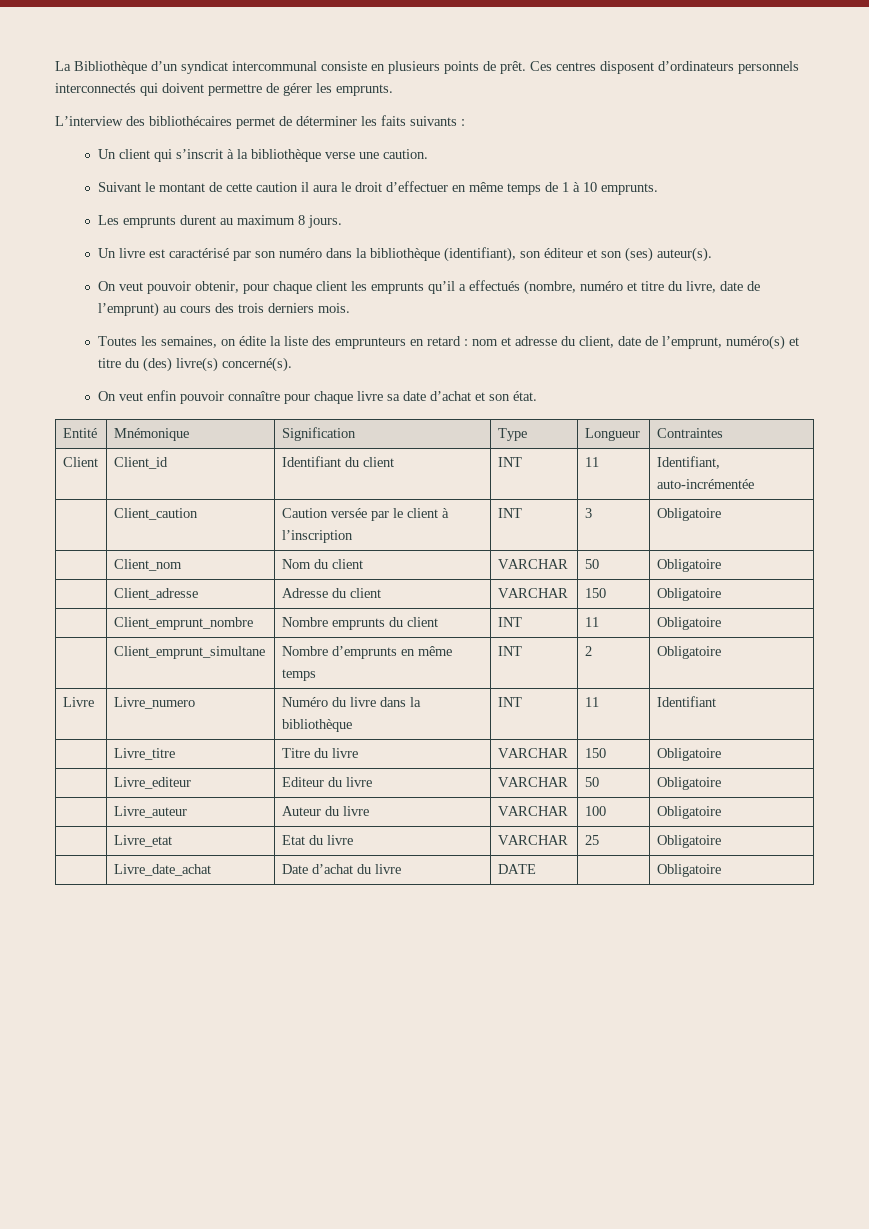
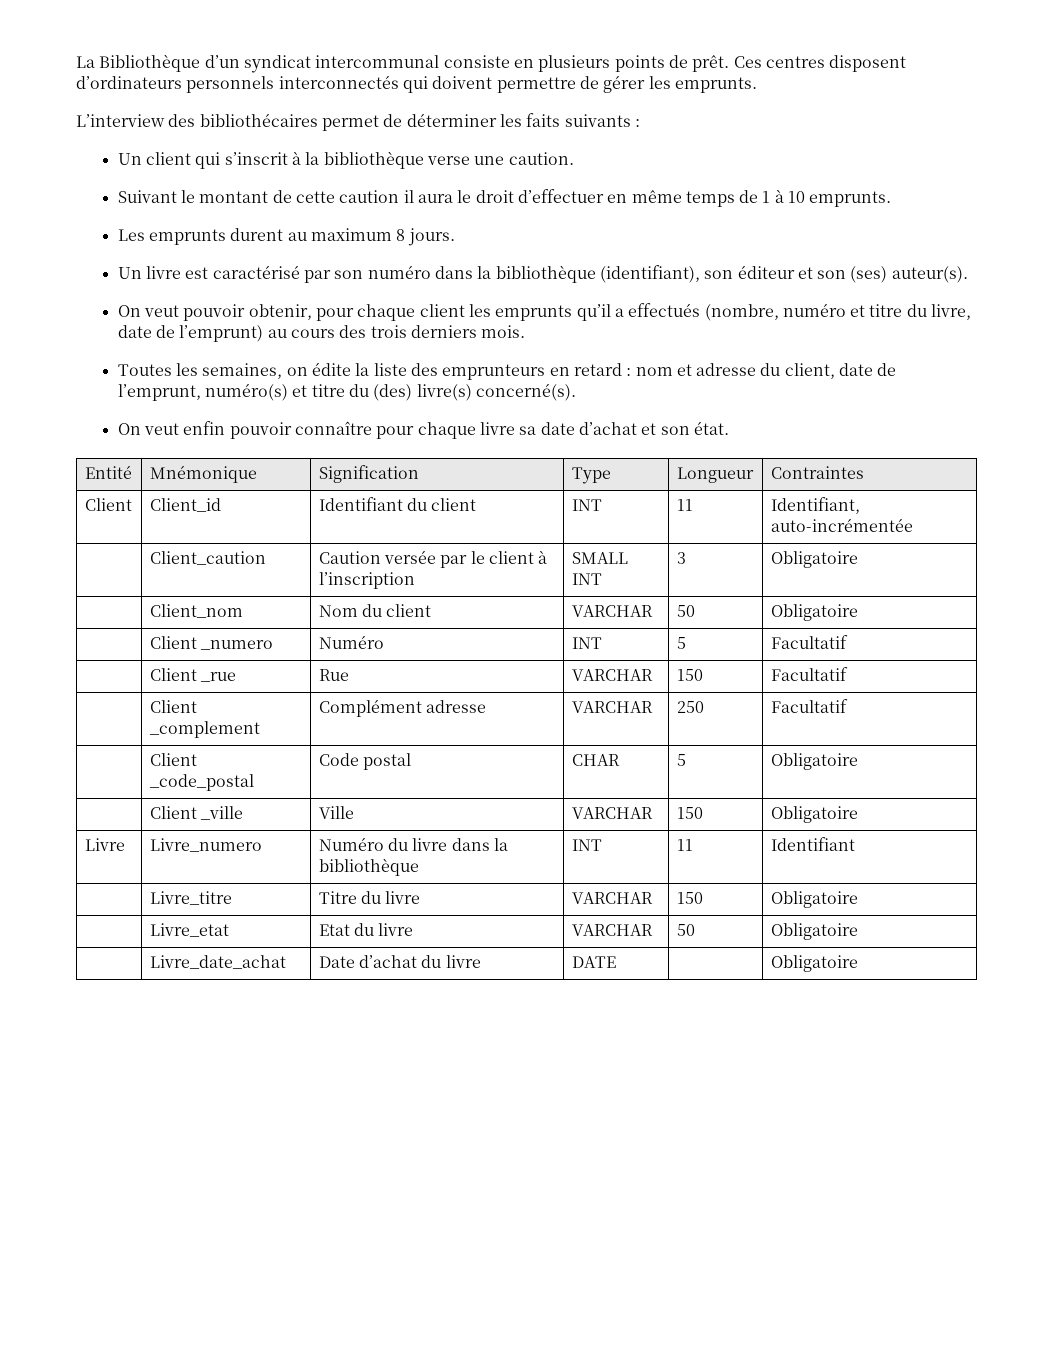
- | Client_caution | Caution versée par le client à l’inscription | INT | 3 | Obligatoire
+ | Client_caution | Caution versée par le client à l’inscription | SMALL INT | 3 | Obligatoire
- | Client_adresse | Adresse du client | VARCHAR | 150 | Obligatoire
- | Client_emprunt_nombre | Nombre emprunts du client | INT | 11 | Obligatoire
- | Client_emprunt_simultane | Nombre d’emprunts en même temps | INT | 2 | Obligatoire
+ | Client _numero | Numéro | INT | 5 | Facultatif
+ | Client _rue | Rue | VARCHAR | 150 | Facultatif
+ | Client _complement | Complément adresse | VARCHAR | 250 | Facultatif
+ | Client _code_postal | Code postal | CHAR | 5 | Obligatoire
+ | Client _ville | Ville | VARCHAR | 150 | Obligatoire
- | Livre_editeur | Editeur du livre | VARCHAR | 50 | Obligatoire
- | Livre_auteur | Auteur du livre | VARCHAR | 100 | Obligatoire
- | Livre_etat | Etat du livre | VARCHAR | 25 | Obligatoire
+ | Livre_etat | Etat du livre | VARCHAR | 50 | Obligatoire

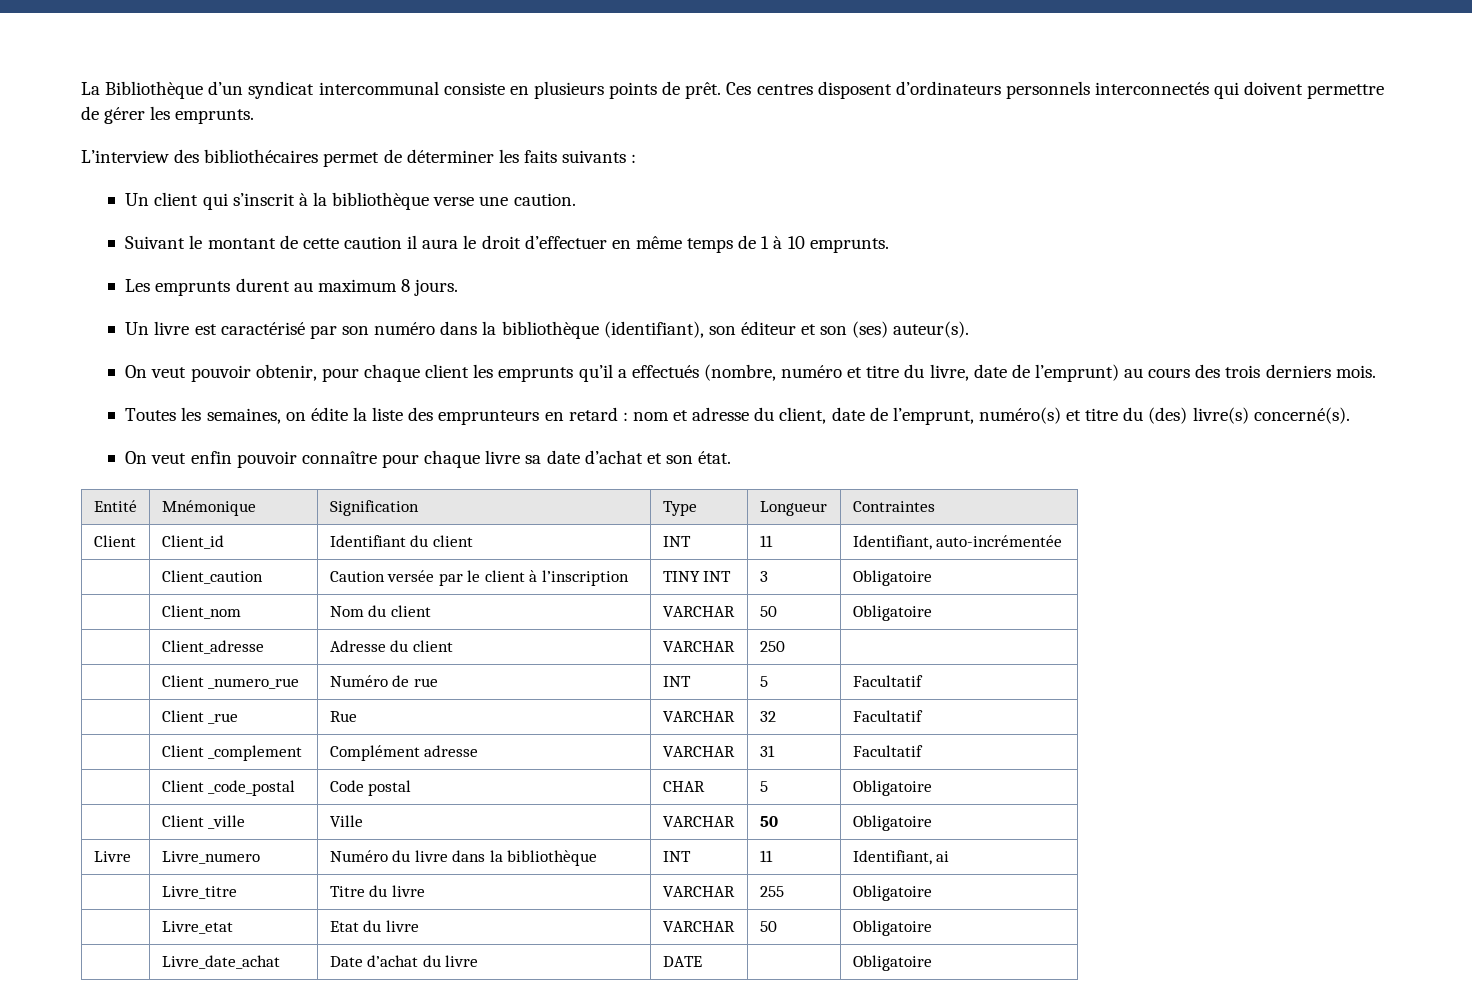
- | Client_caution | Caution versée par le client à l’inscription | SMALL INT | 3 | Obligatoire
+ | Client_caution | Caution versée par le client à l’inscription | TINY INT | 3 | Obligatoire
- | Client _numero | Numéro | INT | 5 | Facultatif
+ | Client_adresse | Adresse du client | VARCHAR | 250 |
+ | Client _numero_rue | Numéro de rue | INT | 5 | Facultatif
- | Client _rue | Rue | VARCHAR | 150 | Facultatif
+ | Client _rue | Rue | VARCHAR | 32 | Facultatif
- | Client _complement | Complément adresse | VARCHAR | 250 | Facultatif
+ | Client _complement | Complément adresse | VARCHAR | 31 | Facultatif
- | Client _ville | Ville | VARCHAR | 150 | Obligatoire
+ | Client _ville | Ville | VARCHAR | 50 | Obligatoire
- Livre | Livre_numero | Numéro du livre dans la bibliothèque | INT | 11 | Identifiant
+ Livre | Livre_numero | Numéro du livre dans la bibliothèque | INT | 11 | Identifiant, ai
- | Livre_titre | Titre du livre | VARCHAR | 150 | Obligatoire
+ | Livre_titre | Titre du livre | VARCHAR | 255 | Obligatoire

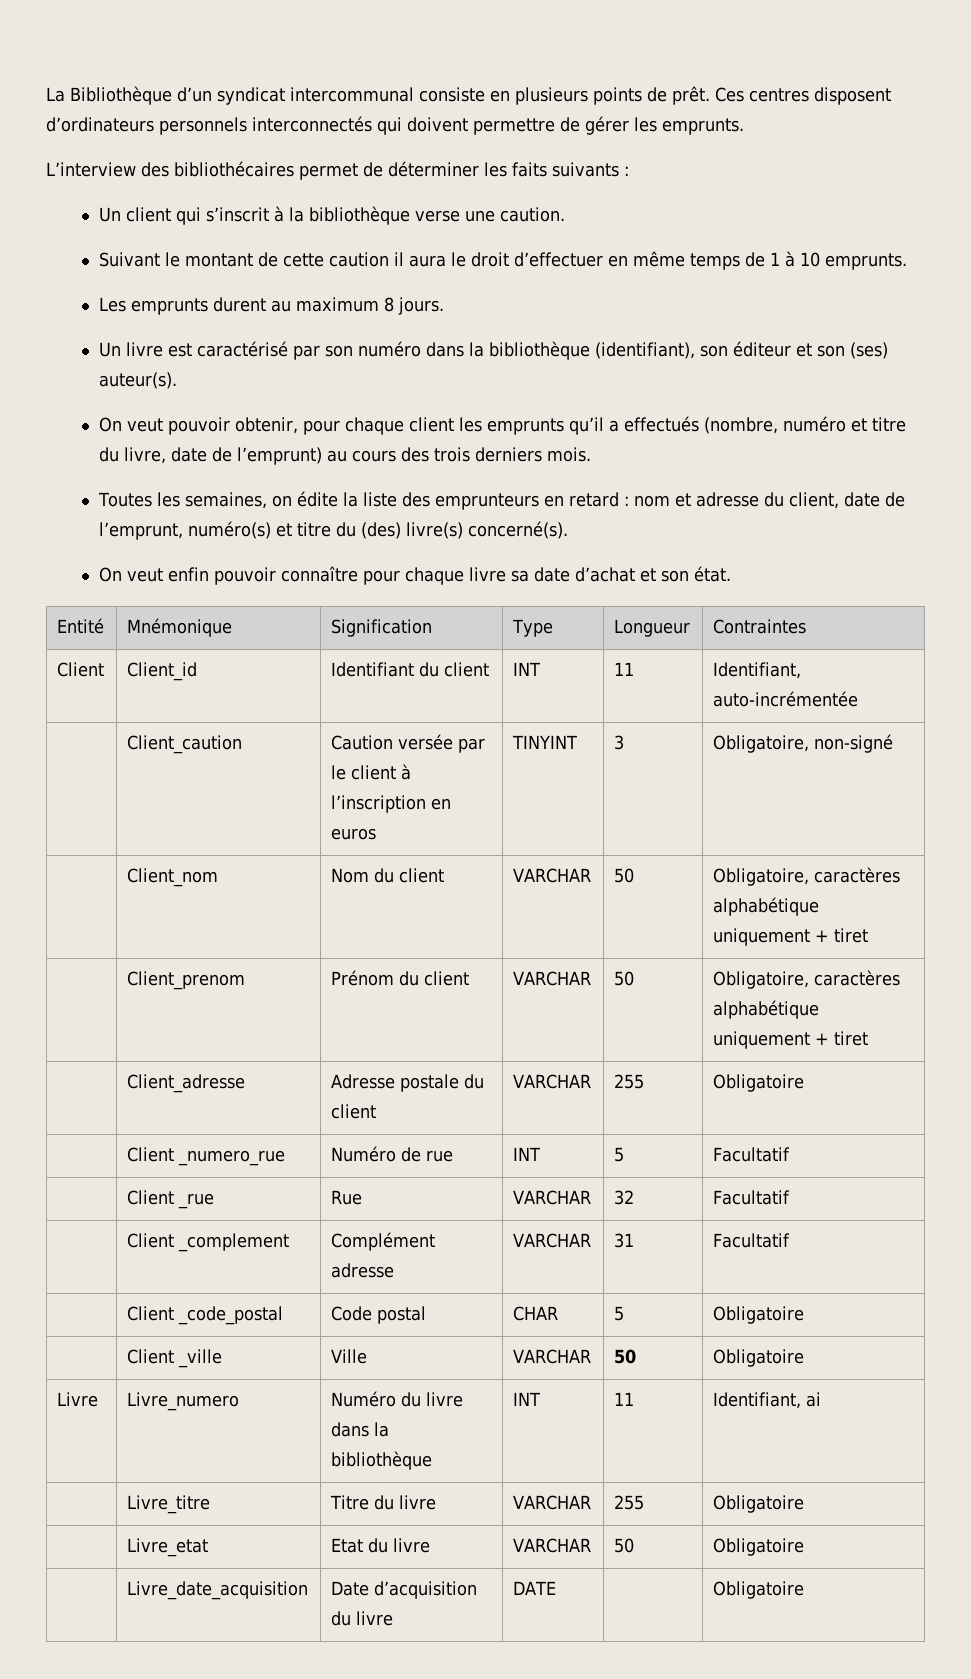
- | Client_caution | Caution versée par le client à l’inscription | TINY INT | 3 | Obligatoire
+ | Client_caution | Caution versée par le client à l’inscription en euros | TINYINT | 3 | Obligatoire, non-signé
- | Client_nom | Nom du client | VARCHAR | 50 | Obligatoire
+ | Client_nom | Nom du client | VARCHAR | 50 | Obligatoire, caractères alphabétique uniquement + tiret
+ | Client_prenom | Prénom du client | VARCHAR | 50 | Obligatoire, caractères alphabétique uniquement + tiret
- | Client_adresse | Adresse du client | VARCHAR | 250 |
+ | Client_adresse | Adresse postale du client | VARCHAR | 255 | Obligatoire
- | Livre_date_achat | Date d’achat du livre | DATE | | Obligatoire
+ | Livre_date_acquisition | Date d’acquisition du livre | DATE | | Obligatoire

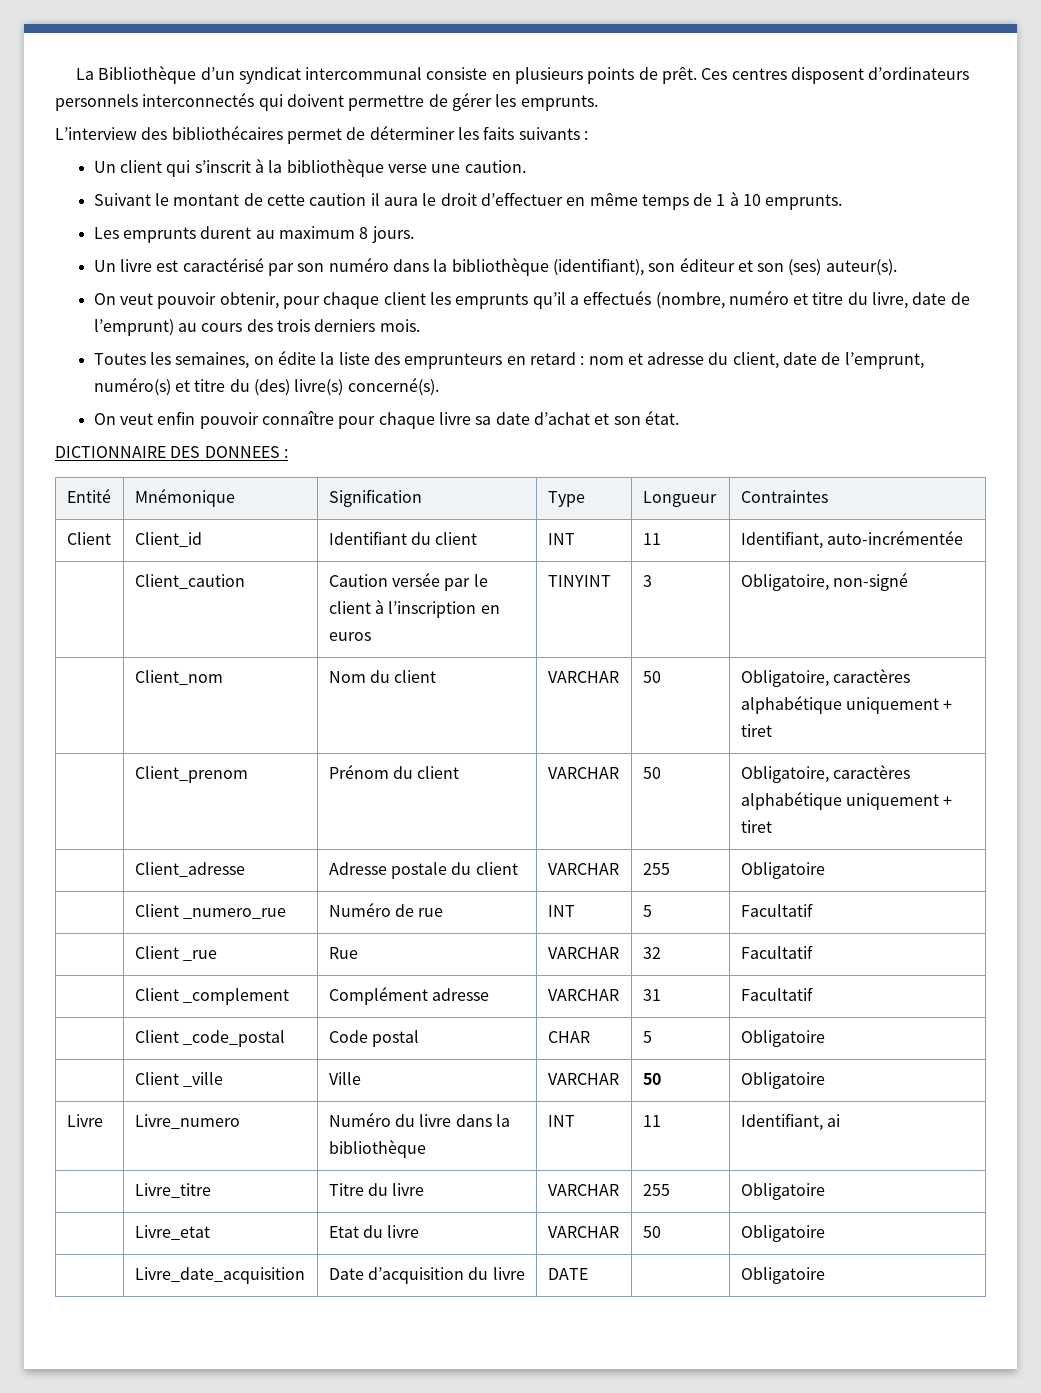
+ DICTIONNAIRE DES DONNEES :

